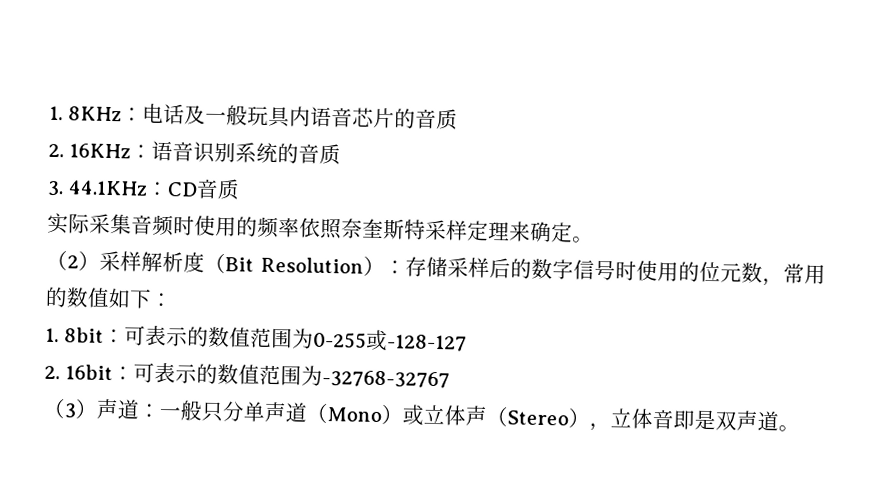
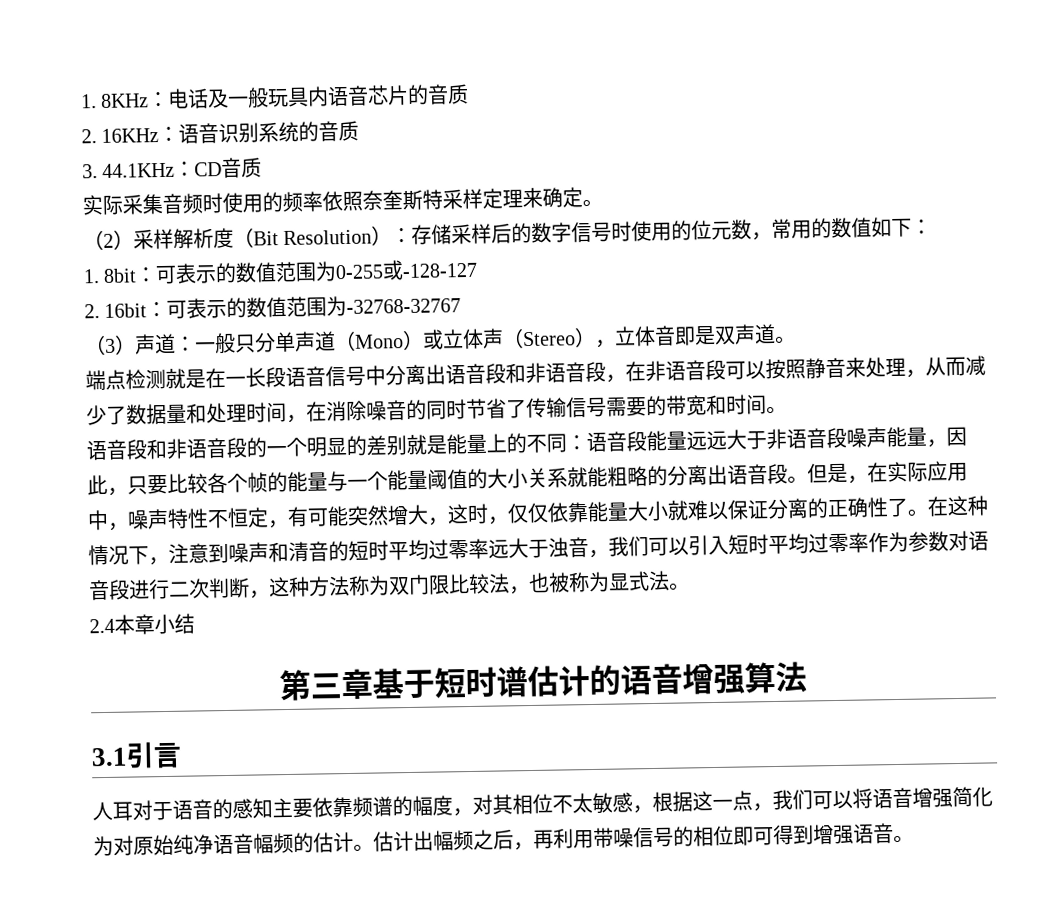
+ 端点检测就是在一长段语音信号中分离出语音段和非语音段，在非语音段可以按照静音来处理，从而减少了数据量和处理时间，在消除噪音的同时节省了传输信号需要的带宽和时间。
+ 语音段和非语音段的一个明显的差别就是能量上的不同：语音段能量远远大于非语音段噪声能量，因此，只要比较各个帧的能量与一个能量阈值的大小关系就能粗略的分离出语音段。但是，在实际应用中，噪声特性不恒定，有可能突然增大，这时，仅仅依靠能量大小就难以保证分离的正确性了。在这种情况下，注意到噪声和清音的短时平均过零率远大于浊音，我们可以引入短时平均过零率作为参数对语音段进行二次判断，这种方法称为双门限比较法，也被称为显式法。
+ 2.4本章小结
+ 第三章基于短时谱估计的语音增强算法
+ 3.1引言
+ 人耳对于语音的感知主要依靠频谱的幅度，对其相位不太敏感，根据这一点，我们可以将语音增强简化为对原始纯净语音幅频的估计。估计出幅频之后，再利用带噪信号的相位即可得到增强语音。

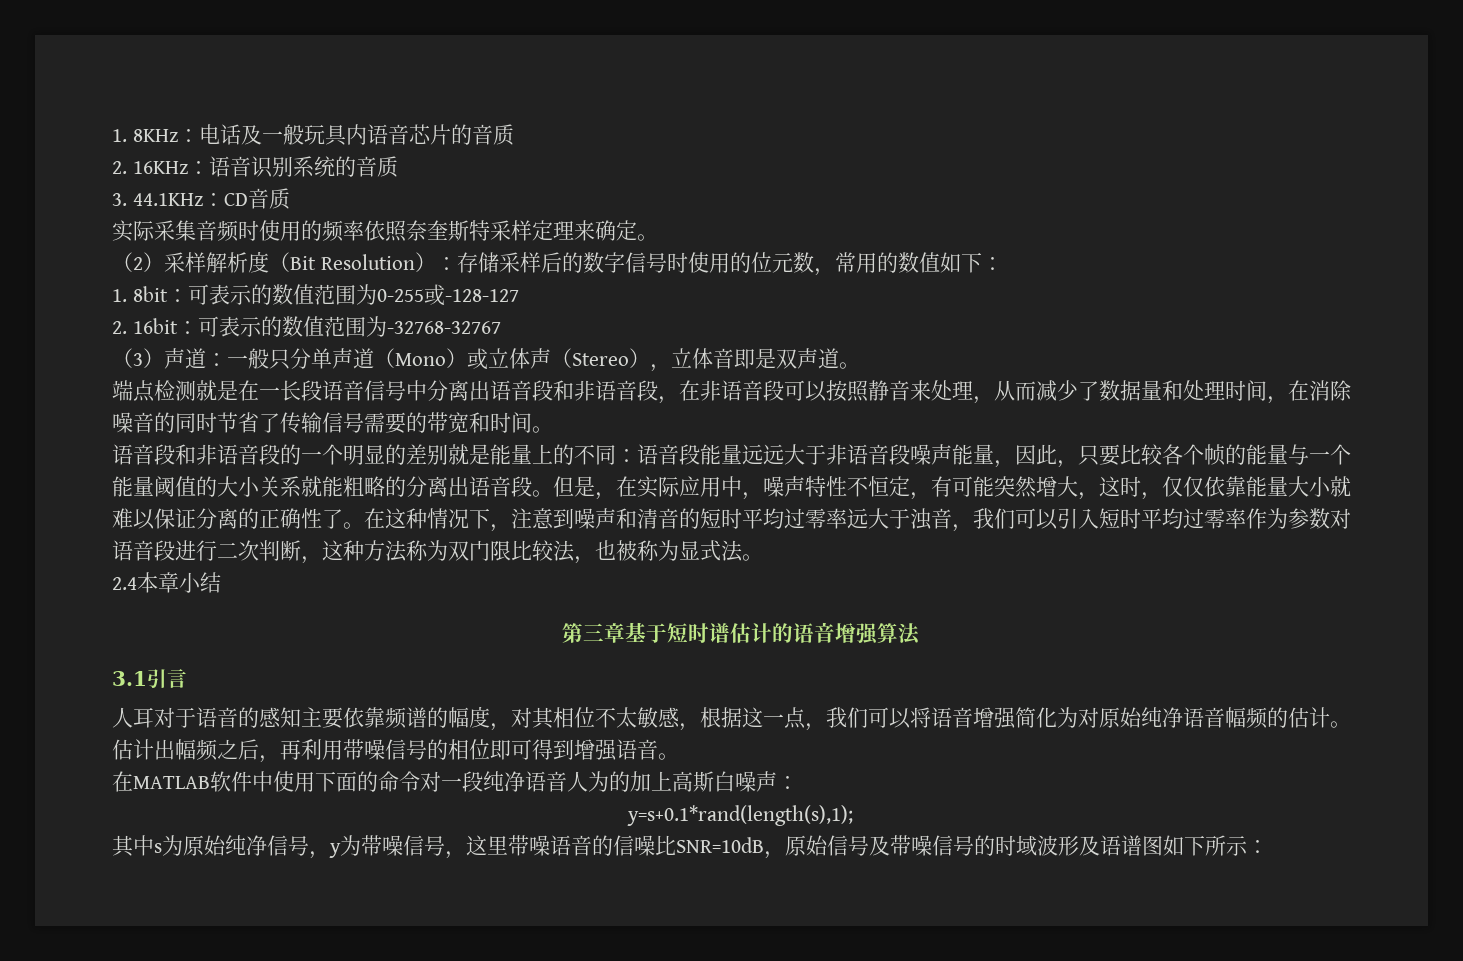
+ 在MATLAB软件中使用下面的命令对一段纯净语音人为的加上高斯白噪声：
+ y=s+0.1*rand(length(s),1);
+ 其中s为原始纯净信号，y为带噪信号，这里带噪语音的信噪比SNR=10dB，原始信号及带噪信号的时域波形及语谱图如下所示：

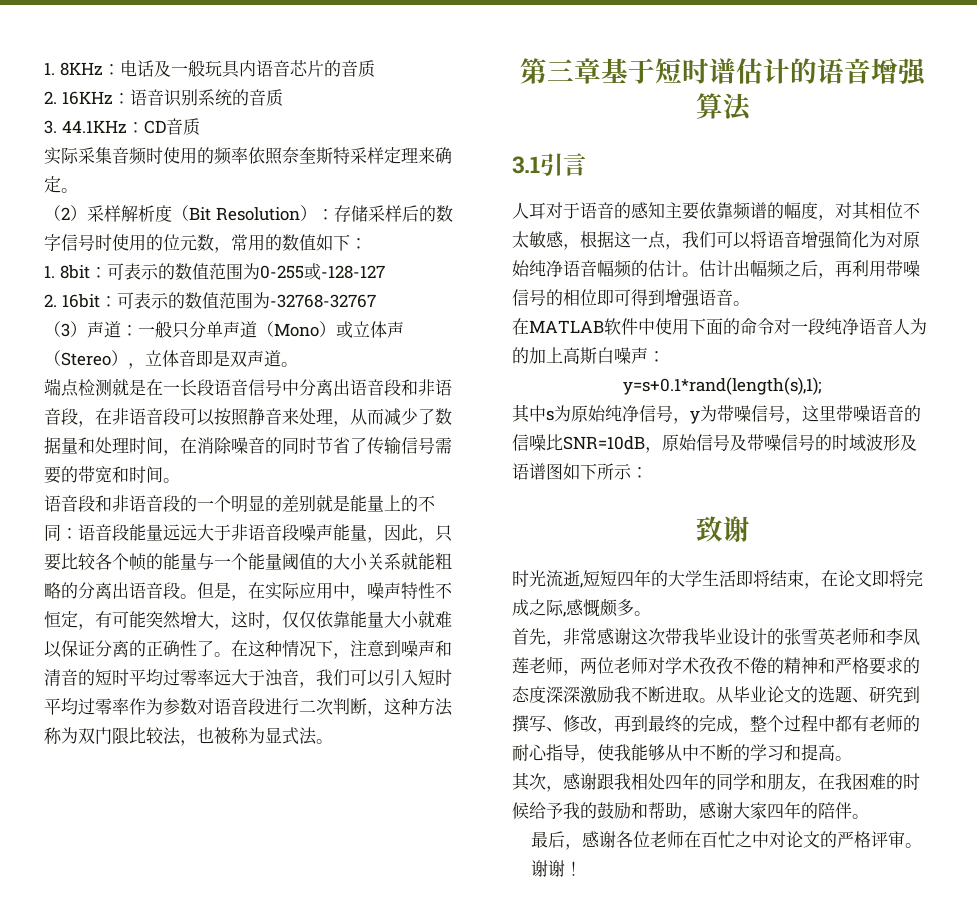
- 2.4本章小结
+ 致谢
+ 时光流逝,短短四年的大学生活即将结束，在论文即将完成之际,感慨颇多。
+ 首先，非常感谢这次带我毕业设计的张雪英老师和李凤莲老师，两位老师对学术孜孜不倦的精神和严格要求的态度深深激励我不断进取。从毕业论文的选题、研究到撰写、修改，再到最终的完成，整个过程中都有老师的耐心指导，使我能够从中不断的学习和提高。
+ 其次，感谢跟我相处四年的同学和朋友，在我困难的时候给予我的鼓励和帮助，感谢大家四年的陪伴。
+ 最后，感谢各位老师在百忙之中对论文的严格评审。谢谢！

